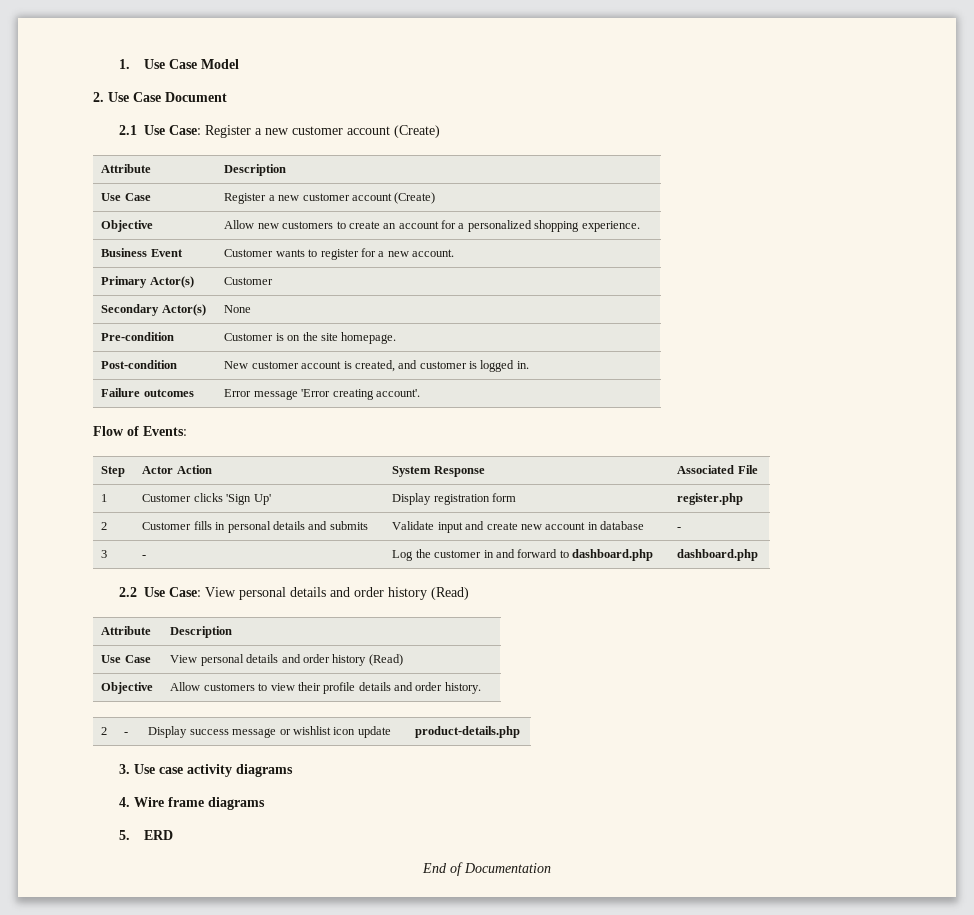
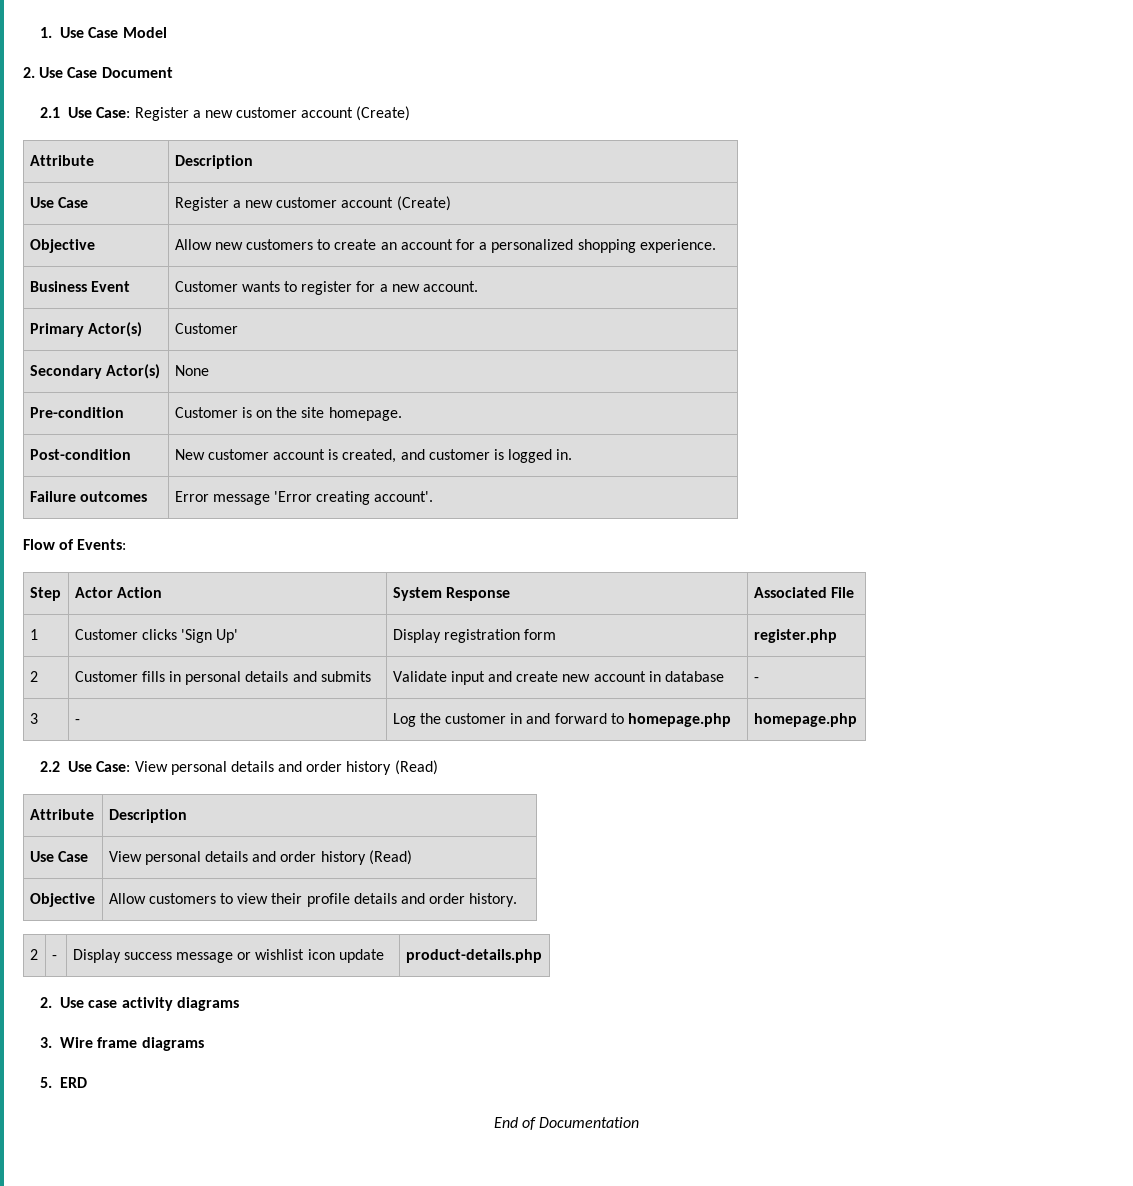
- 3 | - | Log the customer in and forward to dashboard.php | dashboard.php
+ 3 | - | Log the customer in and forward to homepage.php | homepage.php
- 3. Use case activity diagrams
+ 2. Use case activity diagrams
- 4. Wire frame diagrams
+ 3. Wire frame diagrams

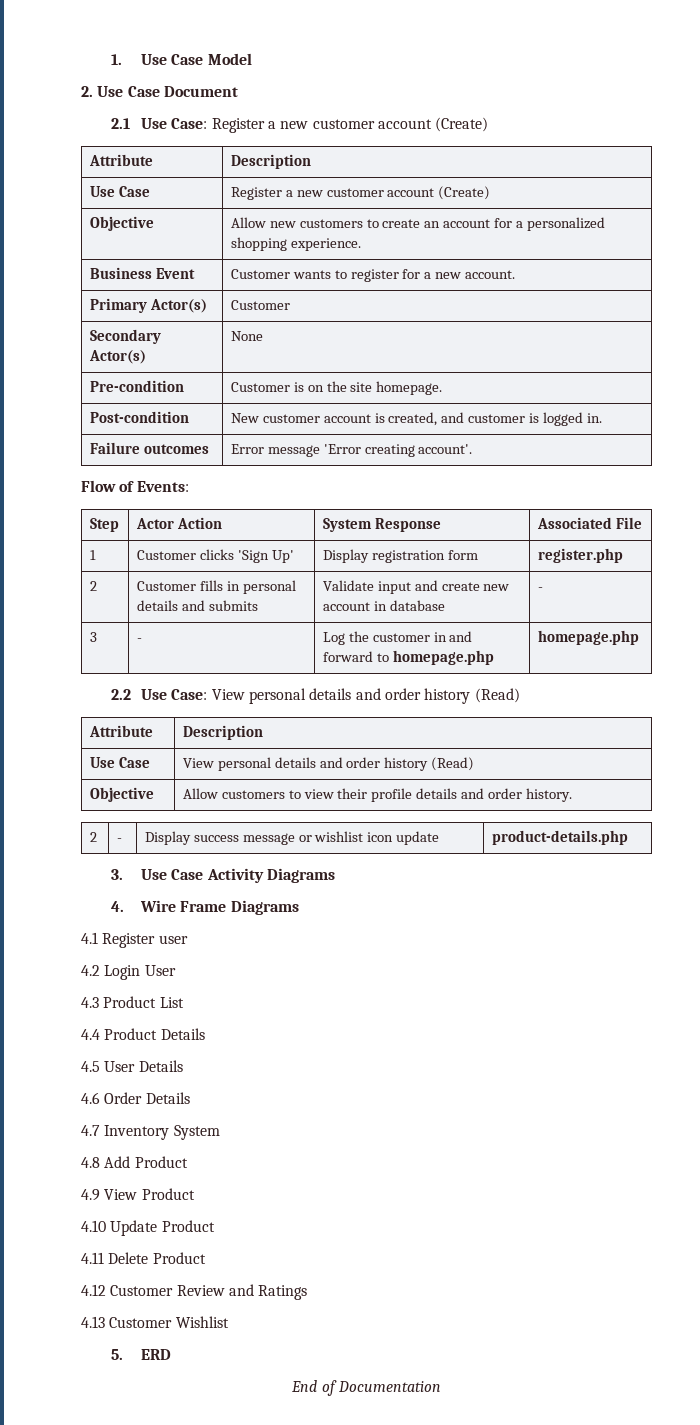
- 2. Use case activity diagrams
- 3. Wire frame diagrams
+ 3. Use Case Activity Diagrams
+ 4. Wire Frame Diagrams
+ 4.1 Register user
+ 4.2 Login User
+ 4.3 Product List
+ 4.4 Product Details
+ 4.5 User Details
+ 4.6 Order Details
+ 4.7 Inventory System
+ 4.8 Add Product
+ 4.9 View Product
+ 4.10 Update Product
+ 4.11 Delete Product
+ 4.12 Customer Review and Ratings
+ 4.13 Customer Wishlist

